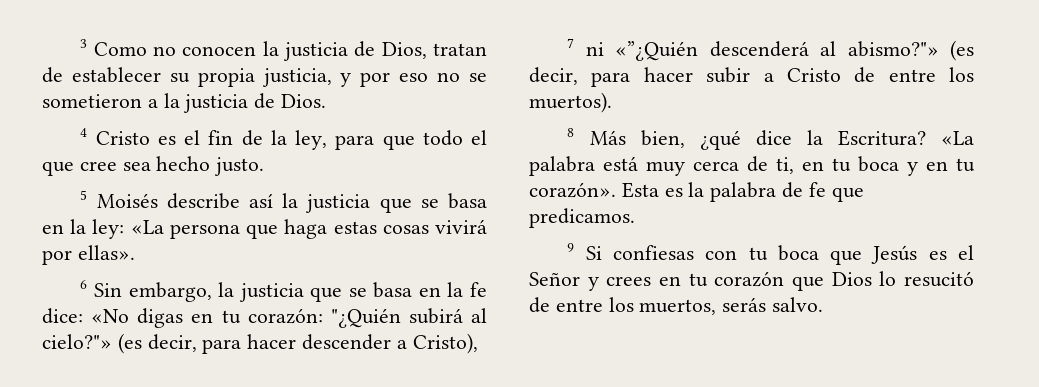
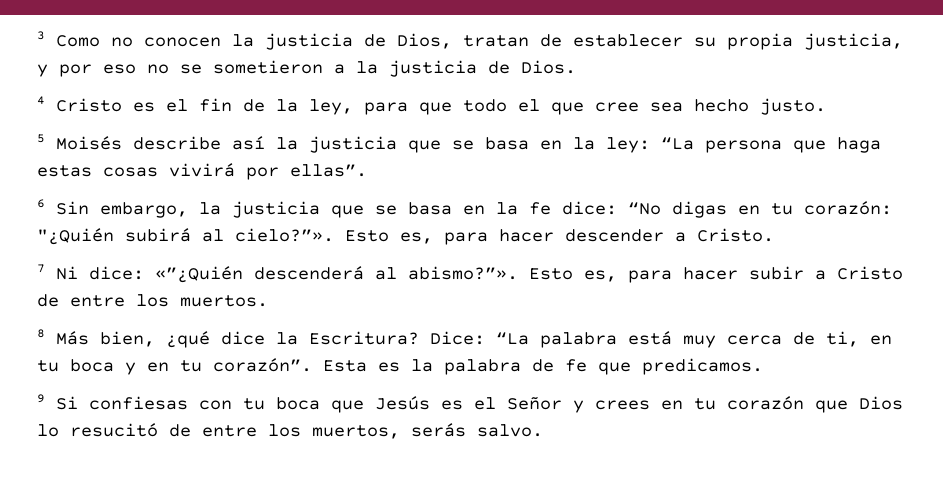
- 5 Moisés describe así la justicia que se basa en la ley: «La persona que haga estas cosas vivirá por ellas».
+ 5 Moisés describe así la justicia que se basa en la ley: “La persona que haga estas cosas vivirá por ellas”.
- 6 Sin embargo, la justicia que se basa en la fe dice: «No digas en tu corazón: "¿Quién subirá al cielo?"» (es decir, para hacer descender a Cristo),
+ 6 Sin embargo, la justicia que se basa en la fe dice: “No digas en tu corazón: "¿Quién subirá al cielo?”». Esto es, para hacer descender a Cristo.
- 7 ni «”¿Quién descenderá al abismo?"» (es decir, para hacer subir a Cristo de entre los muertos).
+ 7 Ni dice: «”¿Quién descenderá al abismo?”». Esto es, para hacer subir a Cristo de entre los muertos.
- «La palabra está muy cerca de ti, en tu boca y en tu corazón».
+ Dice: “La palabra está muy cerca de ti, en tu boca y en tu corazón”.

